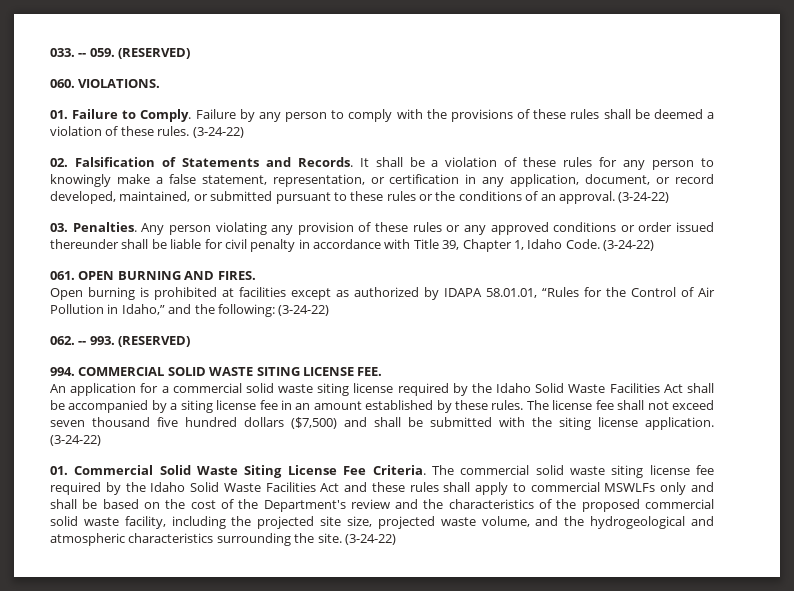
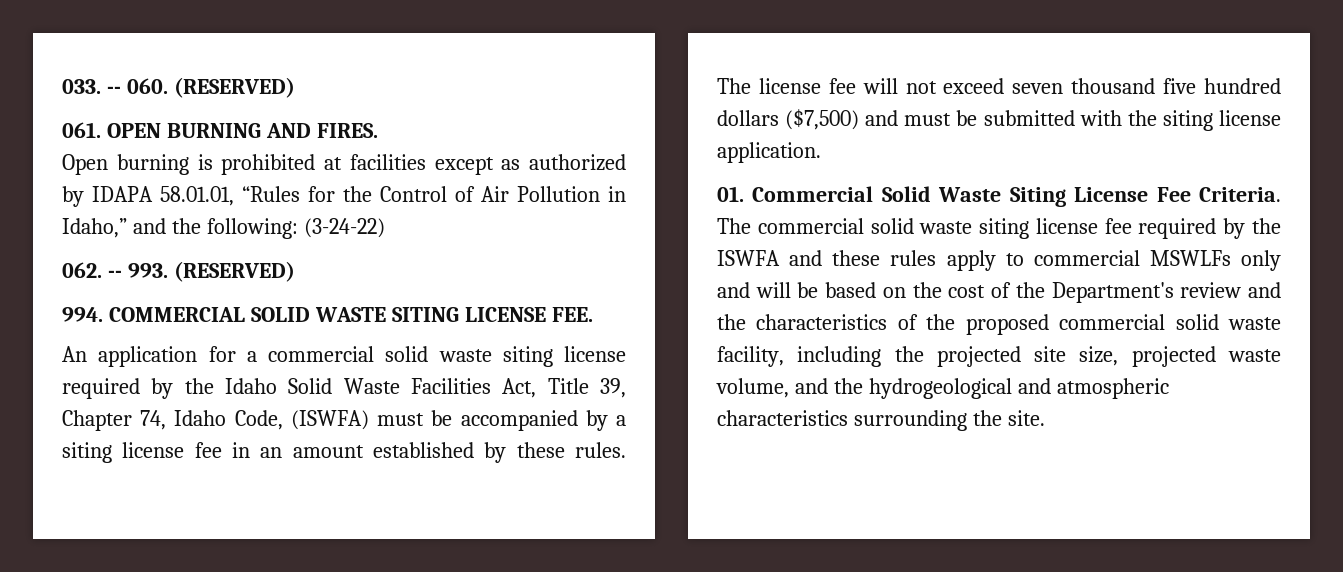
- 033. -- 059. (RESERVED)
- 060. VIOLATIONS.
- 01. Failure to Comply. Failure by any person to comply with the provisions of these rules shall be deemed a violation of these rules. (3-24-22)
- 02. Falsification of Statements and Records. It shall be a violation of these rules for any person to knowingly make a false statement, representation, or certification in any application, document, or record developed, maintained, or submitted pursuant to these rules or the conditions of an approval. (3-24-22)
- 03. Penalties. Any person violating any provision of these rules or any approved conditions or order issued thereunder shall be liable for civil penalty in accordance with Title 39, Chapter 1, Idaho Code. (3-24-22)
+ 033. -- 060. (RESERVED)
- An application for a commercial solid waste siting license required by the Idaho Solid Waste Facilities Act shall be accompanied by a siting license fee in an amount established by these rules.
+ An application for a commercial solid waste siting license required by the Idaho Solid Waste Facilities Act, Title 39, Chapter 74, Idaho Code, (ISWFA) must be accompanied by a siting license fee in an amount established by these rules.
- The license fee shall not exceed seven thousand five hundred dollars ($7,500) and shall be submitted with the siting license application. (3-24-22)
+ The license fee will not exceed seven thousand five hundred dollars ($7,500) and must be submitted with the siting license application.
- The commercial solid waste siting license fee required by the Idaho Solid Waste Facilities Act and these rules shall apply to commercial MSWLFs only and shall be based on the cost of the Department's review and the characteristics of the proposed commercial solid waste facility, including the projected site size, projected waste volume, and the hydrogeological and atmospheric characteristics surrounding the site. (3-24-22)
+ The commercial solid waste siting license fee required by the ISWFA and these rules apply to commercial MSWLFs only and will be based on the cost of the Department's review and the characteristics of the proposed commercial solid waste facility, including the projected site size, projected waste volume, and the hydrogeological and atmospheric characteristics surrounding the site.

